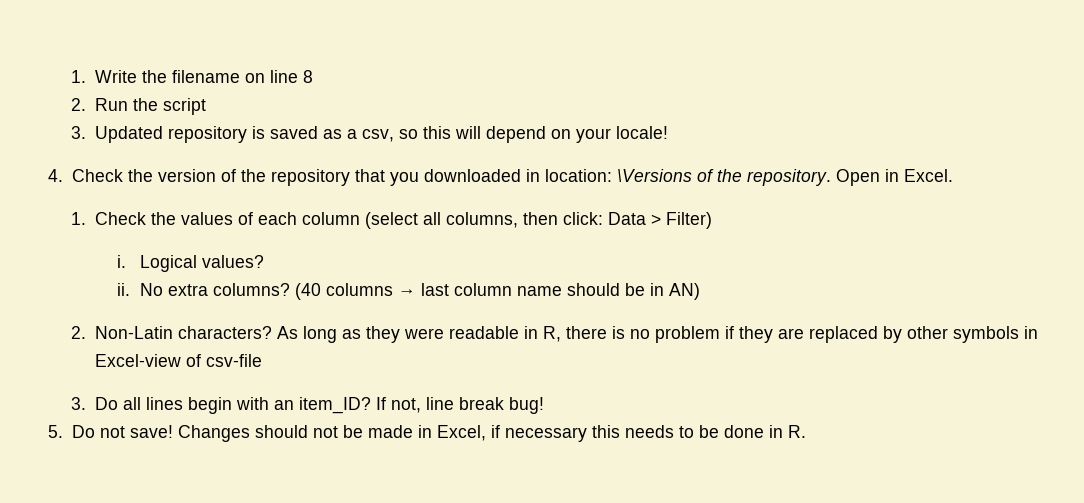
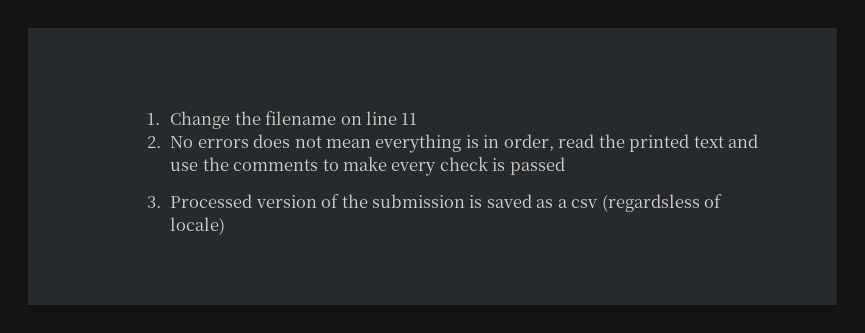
- 1. Write the filename on line 8
- 2. Run the script
- 3. Updated repository is saved as a csv, so this will depend on your locale!
- 4. Check the version of the repository that you downloaded in location: \Versions of the repository. Open in Excel.
- 1. Check the values of each column (select all columns, then click: Data > Filter)
- i. Logical values?
- ii. No extra columns? (40 columns → last column name should be in AN)
- 2. Non-Latin characters? As long as they were readable in R, there is no problem if they are replaced by other symbols in Excel-view of csv-file
- 3. Do all lines begin with an item_ID? If not, line break bug!
- 5. Do not save! Changes should not be made in Excel, if necessary this needs to be done in R.
+ 1. Change the filename on line 11
+ 2. No errors does not mean everything is in order, read the printed text and use the comments to make every check is passed
+ 3. Processed version of the submission is saved as a csv (regardsless of locale)

